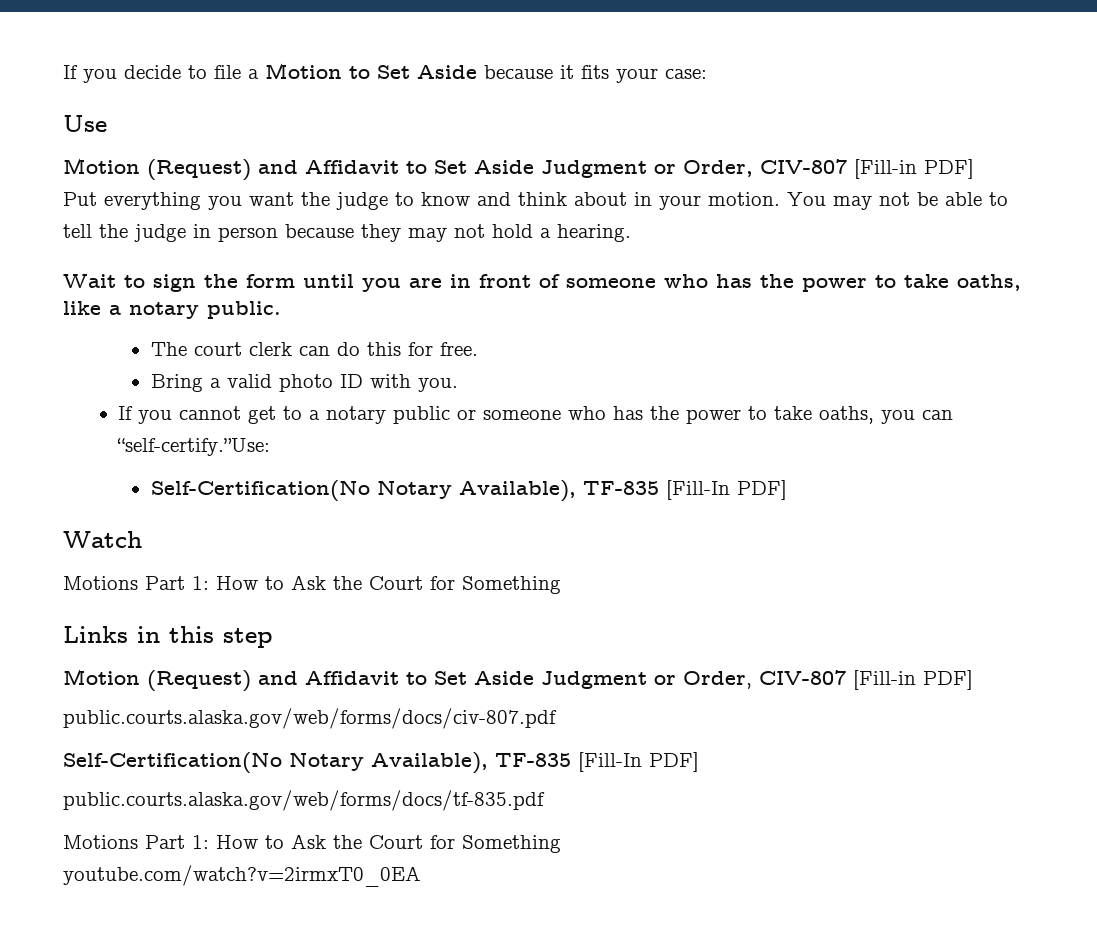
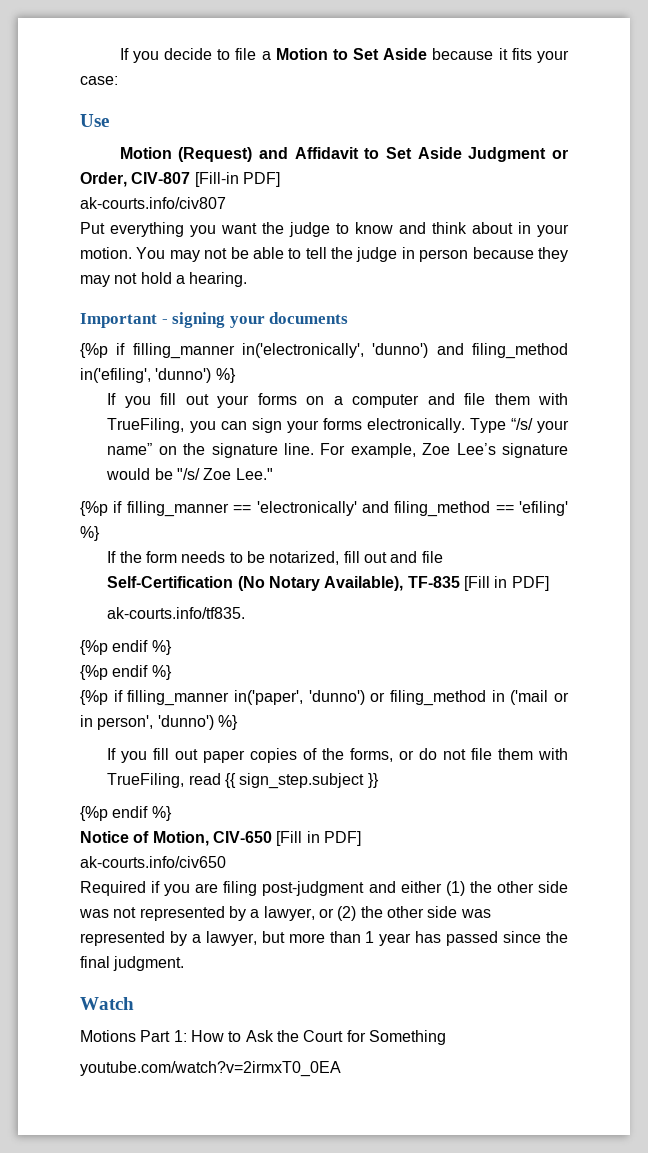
+ ak-courts.info/civ807
- Wait to sign the form until you are in front of someone who has the power to take oaths, like a notary public.
- The court clerk can do this for free.
- Bring a valid photo ID with you.
- If you cannot get to a notary public or someone who has the power to take oaths, you can “self-certify.”Use:
- Self-Certification(No Notary Available), TF-835 [Fill-In PDF]
+ Important - signing your documents
+ {%p if filling_manner in('electronically', 'dunno') and filing_method in('efiling', 'dunno') %}
+ If you fill out your forms on a computer and file them with TrueFiling, you can sign your forms electronically. Type “/s/ your name” on the signature line. For example, Zoe Lee’s signature would be "/s/ Zoe Lee."
+ {%p if filling_manner == 'electronically' and filing_method == 'efiling' %}
+ If the form needs to be notarized, fill out and file Self-Certification (No Notary Available), TF-835 [Fill in PDF]
+ ak-courts.info/tf835.
+ {%p endif %}
+ {%p endif %}
+ {%p if filling_manner in('paper', 'dunno') or filing_method in ('mail or in person', 'dunno') %}
+ If you fill out paper copies of the forms, or do not file them with TrueFiling, read {{ sign_step.subject }}
+ {%p endif %}
+ Notice of Motion, CIV-650 [Fill in PDF]
+ ak-courts.info/civ650
+ Required if you are filing post-judgment and either (1) the other side was not represented by a lawyer, or (2) the other side was represented by a lawyer, but more than 1 year has passed since the final judgment.
- Links in this step
- Motion (Request) and Affidavit to Set Aside Judgment or Order, CIV-807 [Fill-in PDF]
- public.courts.alaska.gov/web/forms/docs/civ-807.pdf
- Self-Certification(No Notary Available), TF-835 [Fill-In PDF]
- public.courts.alaska.gov/web/forms/docs/tf-835.pdf
- Motions Part 1: How to Ask the Court for Something

